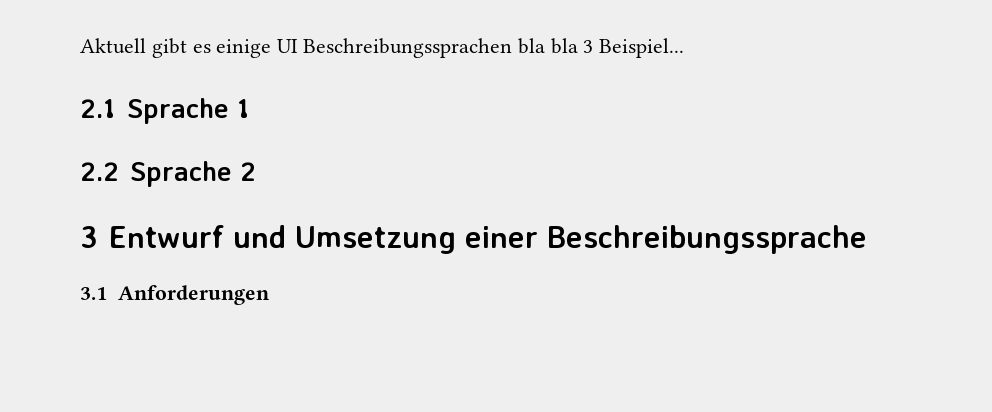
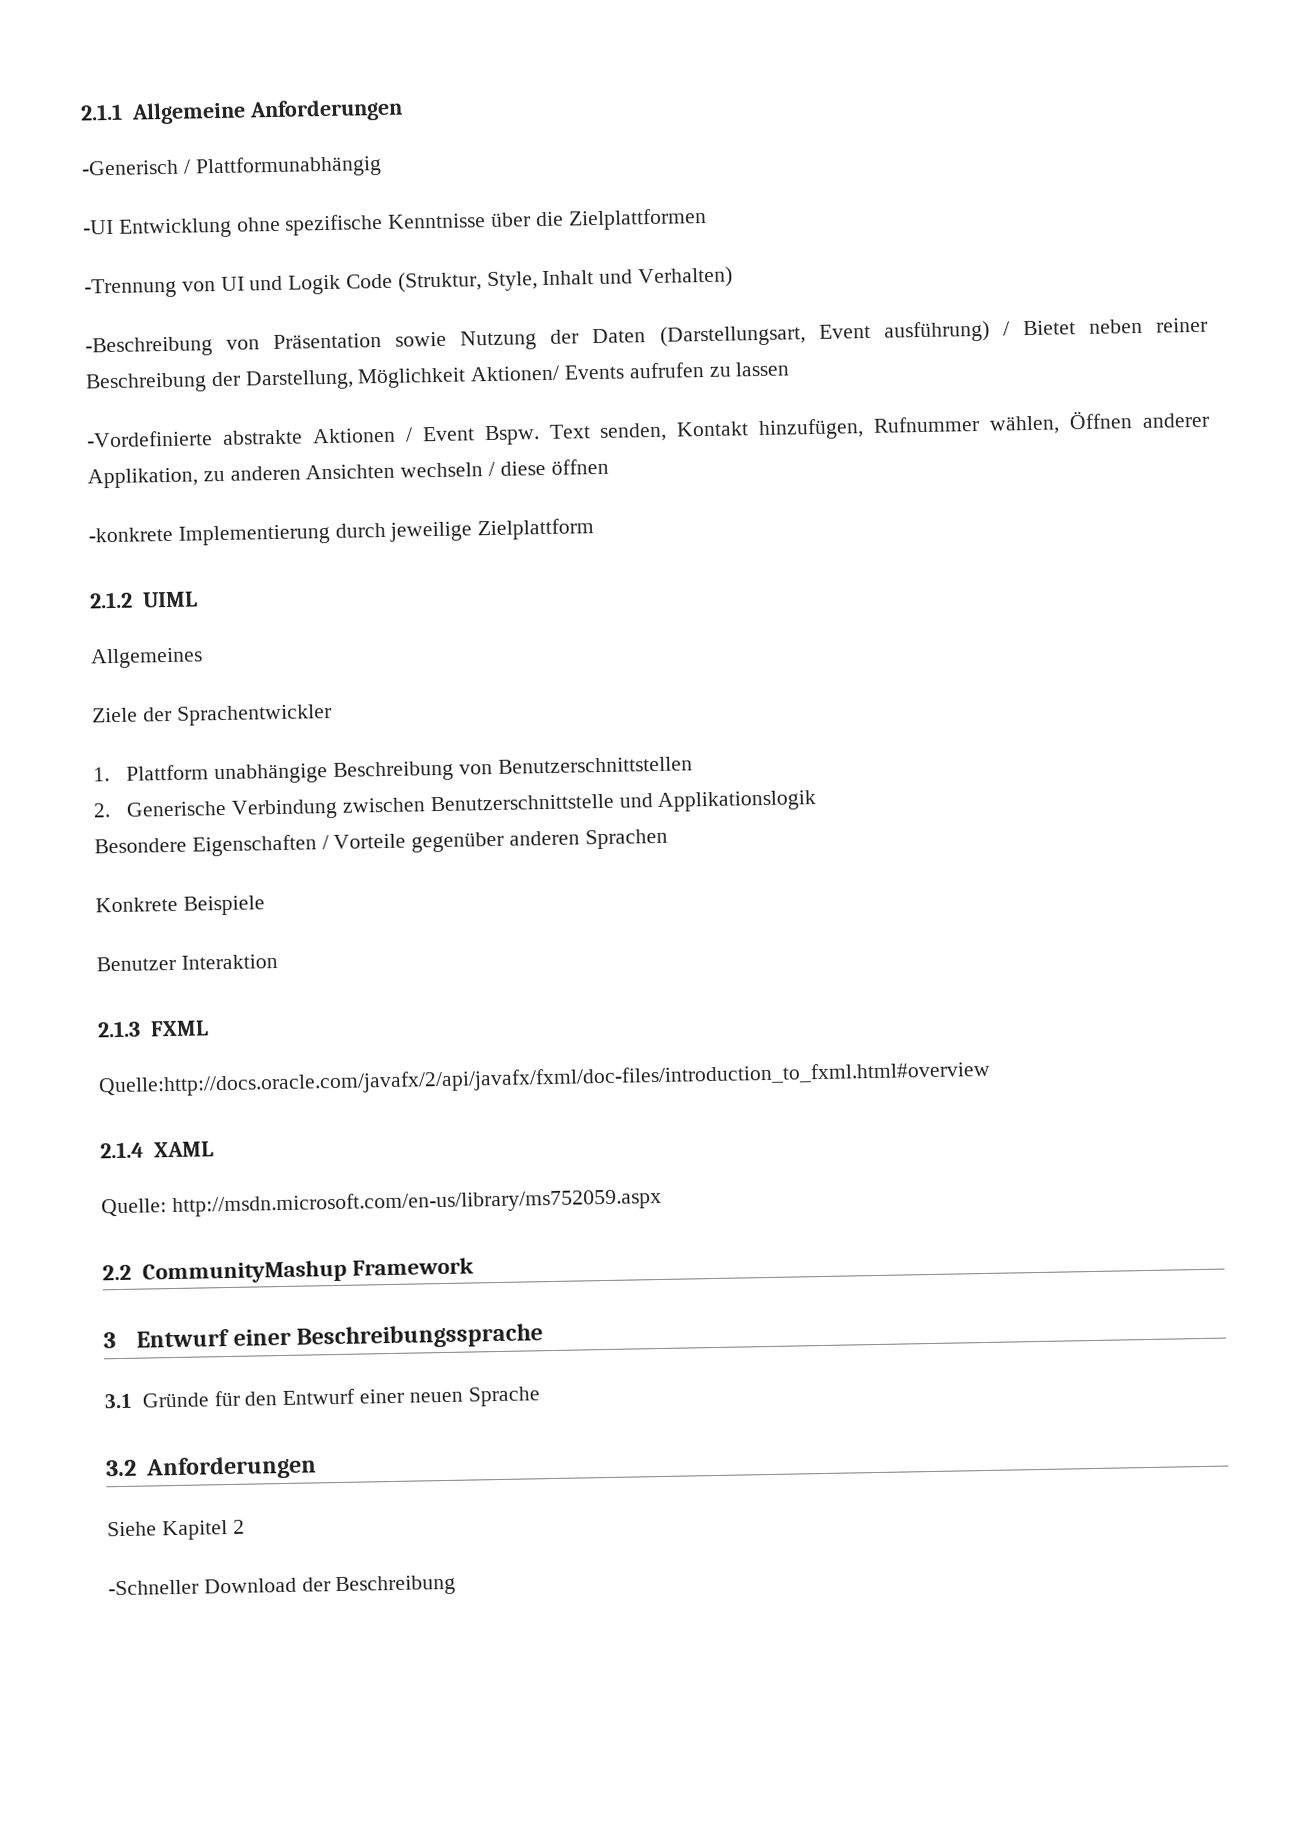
- Aktuell gibt es einige UI Beschreibungssprachen bla bla 3 Beispiel...
- 2.1 Sprache 1
- 2.2 Sprache 2
+ 2.1.1 Allgemeine Anforderungen
+ -Generisch / Plattformunabhängig
+ -UI Entwicklung ohne spezifische Kenntnisse über die Zielplattformen
+ -Trennung von UI und Logik Code (Struktur, Style, Inhalt und Verhalten)
+ -Beschreibung von Präsentation sowie Nutzung der Daten (Darstellungsart, Event ausführung) / Bietet neben reiner Beschreibung der Darstellung, Möglichkeit Aktionen/ Events aufrufen zu lassen
+ -Vordefinierte abstrakte Aktionen / Event Bspw. Text senden, Kontakt hinzufügen, Rufnummer wählen, Öffnen anderer Applikation, zu anderen Ansichten wechseln / diese öffnen
+ -konkrete Implementierung durch jeweilige Zielplattform
+ 2.1.2 UIML
+ Allgemeines
+ Ziele der Sprachentwickler
+ 1. Plattform unabhängige Beschreibung von Benutzerschnittstellen
+ 2. Generische Verbindung zwischen Benutzerschnittstelle und Applikationslogik
+ Besondere Eigenschaften / Vorteile gegenüber anderen Sprachen
+ Konkrete Beispiele
+ Benutzer Interaktion
+ 2.1.3 FXML
+ Quelle:http://docs.oracle.com/javafx/2/api/javafx/fxml/doc-files/introduction_to_fxml.html#overview
+ 2.1.4 XAML
+ Quelle: http://msdn.microsoft.com/en-us/library/ms752059.aspx
+ 2.2 CommunityMashup Framework
- 3 Entwurf und Umsetzung einer Beschreibungssprache
+ 3 Entwurf einer Beschreibungssprache
- 3.1 Anforderungen
+ 3.1 Gründe für den Entwurf einer neuen Sprache
+ 3.2 Anforderungen
+ Siehe Kapitel 2
+ -Schneller Download der Beschreibung

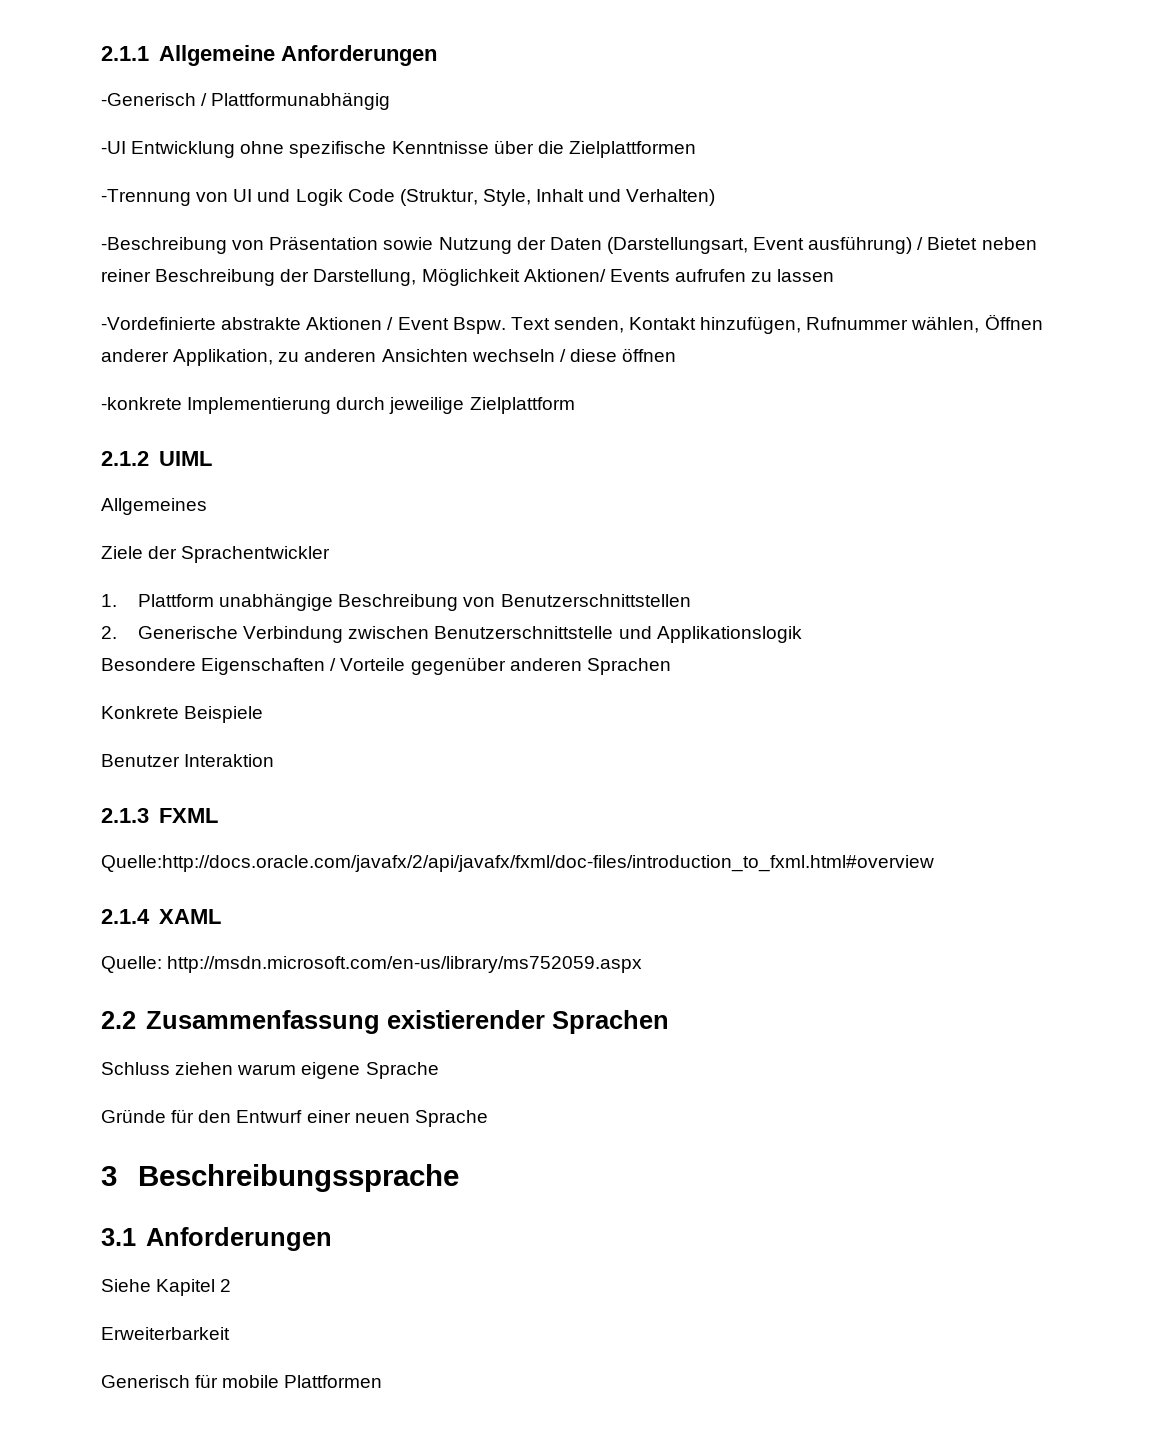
- 2.2 CommunityMashup Framework
- 3 Entwurf einer Beschreibungssprache
- 3.1 Gründe für den Entwurf einer neuen Sprache
+ 2.2 Zusammenfassung existierender Sprachen
+ Schluss ziehen warum eigene Sprache
+ Gründe für den Entwurf einer neuen Sprache
- 3.2 Anforderungen
+ 3 Beschreibungssprache
+ 3.1 Anforderungen
- -Schneller Download der Beschreibung
+ Erweiterbarkeit
+ Generisch für mobile Plattformen

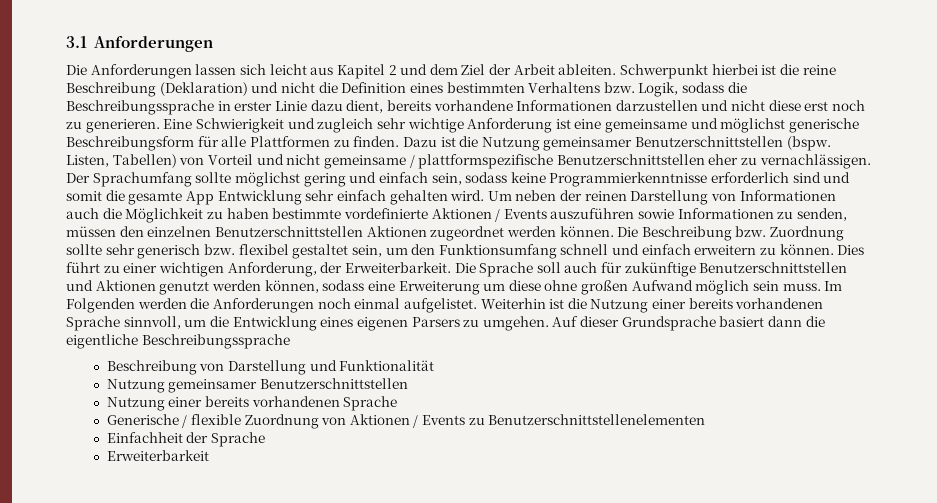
- 2.1.1 Allgemeine Anforderungen
- -Generisch / Plattformunabhängig
- -UI Entwicklung ohne spezifische Kenntnisse über die Zielplattformen
- -Trennung von UI und Logik Code (Struktur, Style, Inhalt und Verhalten)
- -Beschreibung von Präsentation sowie Nutzung der Daten (Darstellungsart, Event ausführung) / Bietet neben reiner Beschreibung der Darstellung, Möglichkeit Aktionen/ Events aufrufen zu lassen
- -Vordefinierte abstrakte Aktionen / Event Bspw. Text senden, Kontakt hinzufügen, Rufnummer wählen, Öffnen anderer Applikation, zu anderen Ansichten wechseln / diese öffnen
- -konkrete Implementierung durch jeweilige Zielplattform
- 2.1.2 UIML
- Allgemeines
- Ziele der Sprachentwickler
- 1. Plattform unabhängige Beschreibung von Benutzerschnittstellen
- 2. Generische Verbindung zwischen Benutzerschnittstelle und Applikationslogik
- Besondere Eigenschaften / Vorteile gegenüber anderen Sprachen
- Konkrete Beispiele
- Benutzer Interaktion
- 2.1.3 FXML
- Quelle:http://docs.oracle.com/javafx/2/api/javafx/fxml/doc-files/introduction_to_fxml.html#overview
- 2.1.4 XAML
- Quelle: http://msdn.microsoft.com/en-us/library/ms752059.aspx
- 2.2 Zusammenfassung existierender Sprachen
- Schluss ziehen warum eigene Sprache
- Gründe für den Entwurf einer neuen Sprache
- 3 Beschreibungssprache
  3.1 Anforderungen
- Siehe Kapitel 2
+ Die Anforderungen lassen sich leicht aus Kapitel 2 und dem Ziel der Arbeit ableiten. Schwerpunkt hierbei ist die reine Beschreibung (Deklaration) und nicht die Definition eines bestimmten Verhaltens bzw. Logik, sodass die Beschreibungssprache in erster Linie dazu dient, bereits vorhandene Informationen darzustellen und nicht diese erst noch zu generieren. Eine Schwierigkeit und zugleich sehr wichtige Anforderung ist eine gemeinsame und möglichst generische Beschreibungsform für alle Plattformen zu finden. Dazu ist die Nutzung gemeinsamer Benutzerschnittstellen (bspw. Listen, Tabellen) von Vorteil und nicht gemeinsame / plattformspezifische Benutzerschnittstellen eher zu vernachlässigen. Der Sprachumfang sollte möglichst gering und einfach sein, sodass keine Programmierkenntnisse erforderlich sind und somit die gesamte App Entwicklung sehr einfach gehalten wird. Um neben der reinen Darstellung von Informationen auch die Möglichkeit zu haben bestimmte vordefinierte Aktionen / Events auszuführen sowie Informationen zu senden, müssen den einzelnen Benutzerschnittstellen Aktionen zugeordnet werden können. Die Beschreibung bzw. Zuordnung sollte sehr generisch bzw. flexibel gestaltet sein, um den Funktionsumfang schnell und einfach erweitern zu können. Dies führt zu einer wichtigen Anforderung, der Erweiterbarkeit. Die Sprache soll auch für zukünftige Benutzerschnittstellen und Aktionen genutzt werden können, sodass eine Erweiterung um diese ohne großen Aufwand möglich sein muss. Im Folgenden werden die Anforderungen noch einmal aufgelistet. Weiterhin ist die Nutzung einer bereits vorhandenen Sprache sinnvoll, um die Entwicklung eines eigenen Parsers zu umgehen. Auf dieser Grundsprache basiert dann die eigentliche Beschreibungssprache
+ Beschreibung von Darstellung und Funktionalität
+ Nutzung gemeinsamer Benutzerschnittstellen
+ Nutzung einer bereits vorhandenen Sprache
+ Generische / flexible Zuordnung von Aktionen / Events zu Benutzerschnittstellenelementen
+ Einfachheit der Sprache
  Erweiterbarkeit
- Generisch für mobile Plattformen

